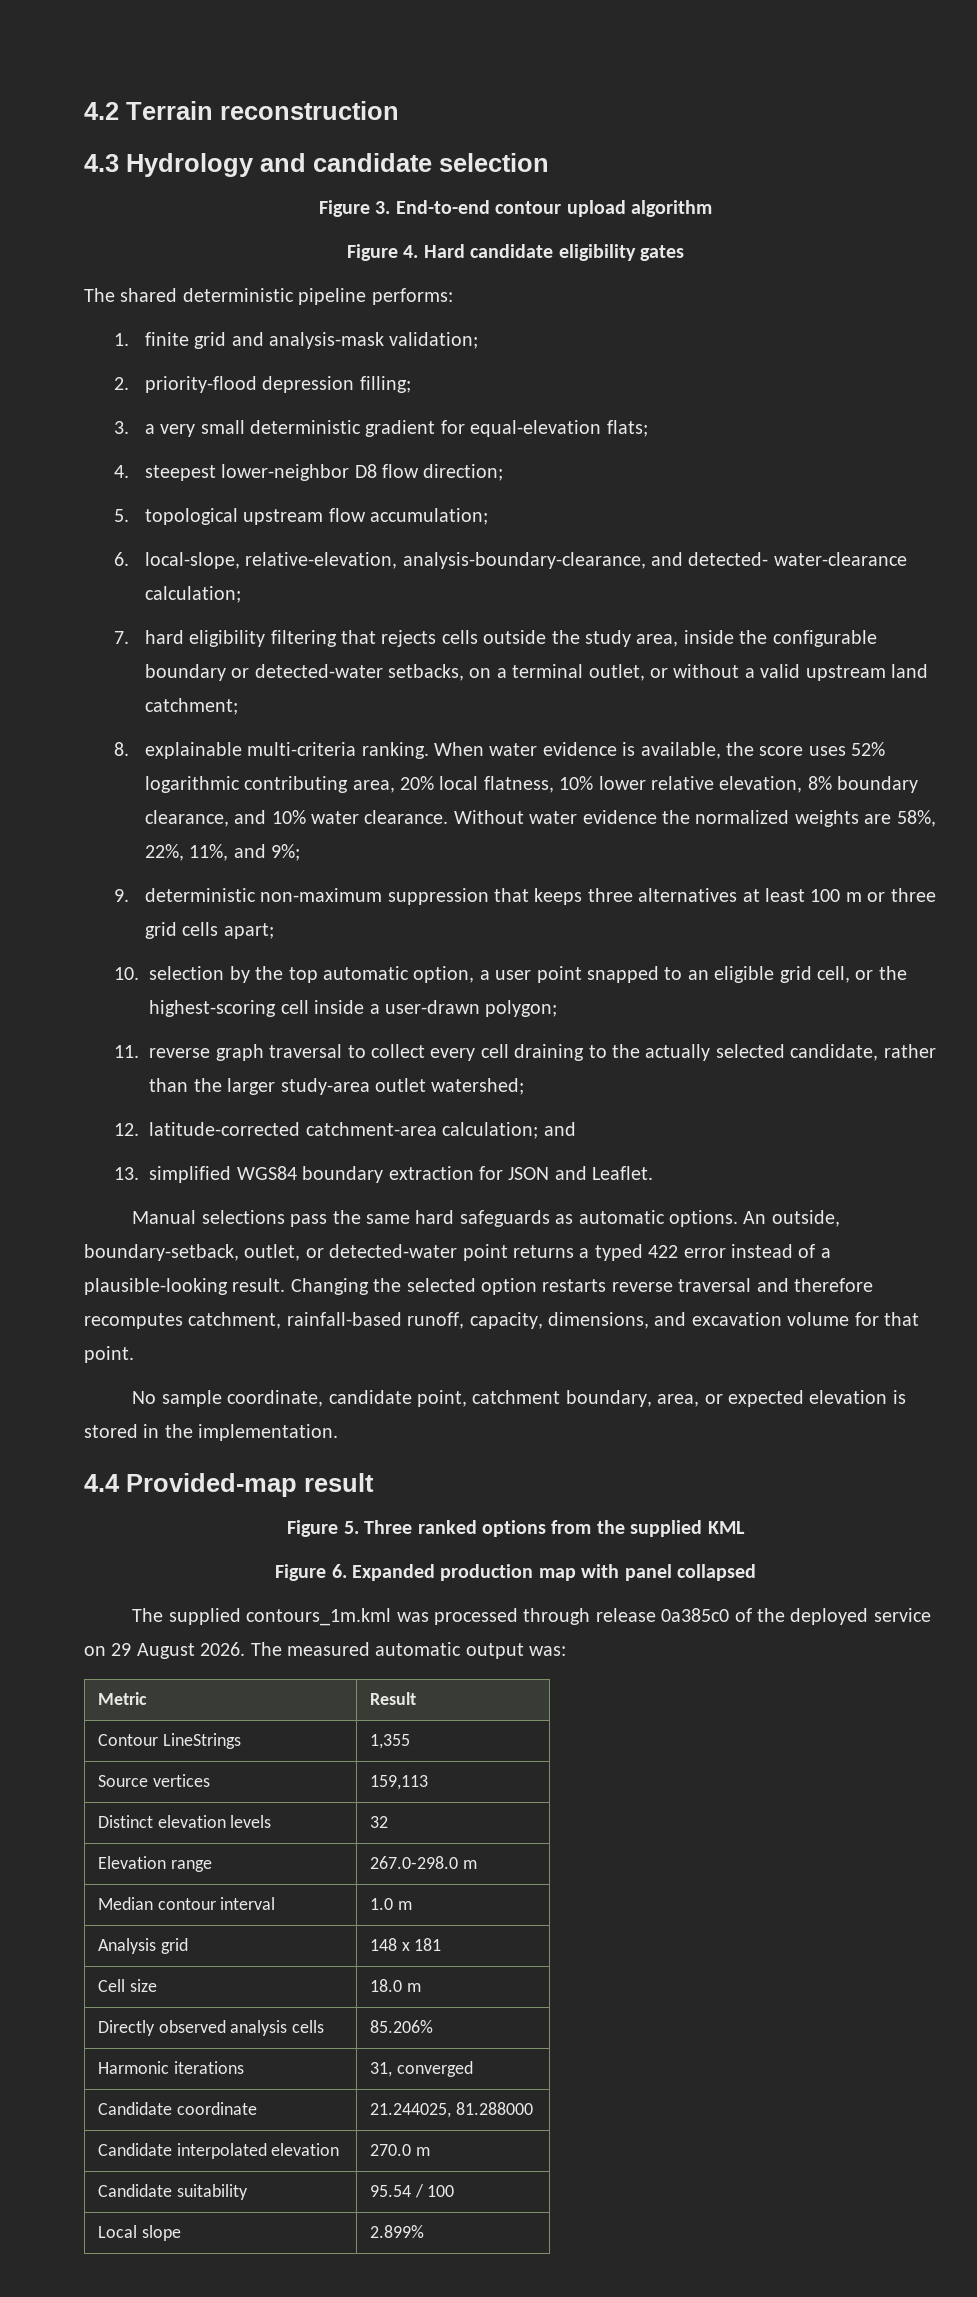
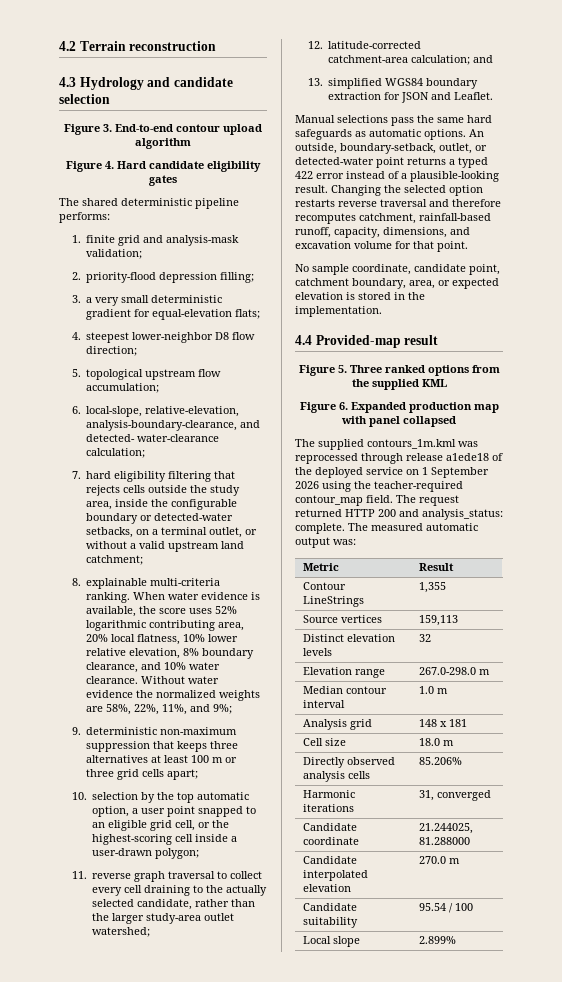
- The supplied contours_1m.kml was processed through release 0a385c0 of the deployed service on 29 August 2026.
+ The supplied contours_1m.kml was reprocessed through release a1ede18 of the deployed service on 1 September 2026 using the teacher-required contour_map field. The request returned HTTP 200 and analysis_status: complete.

